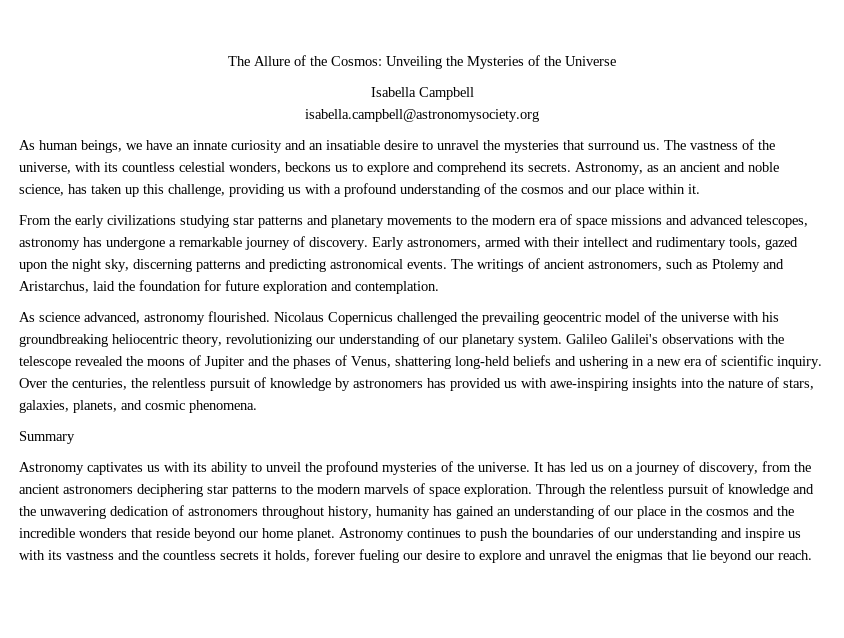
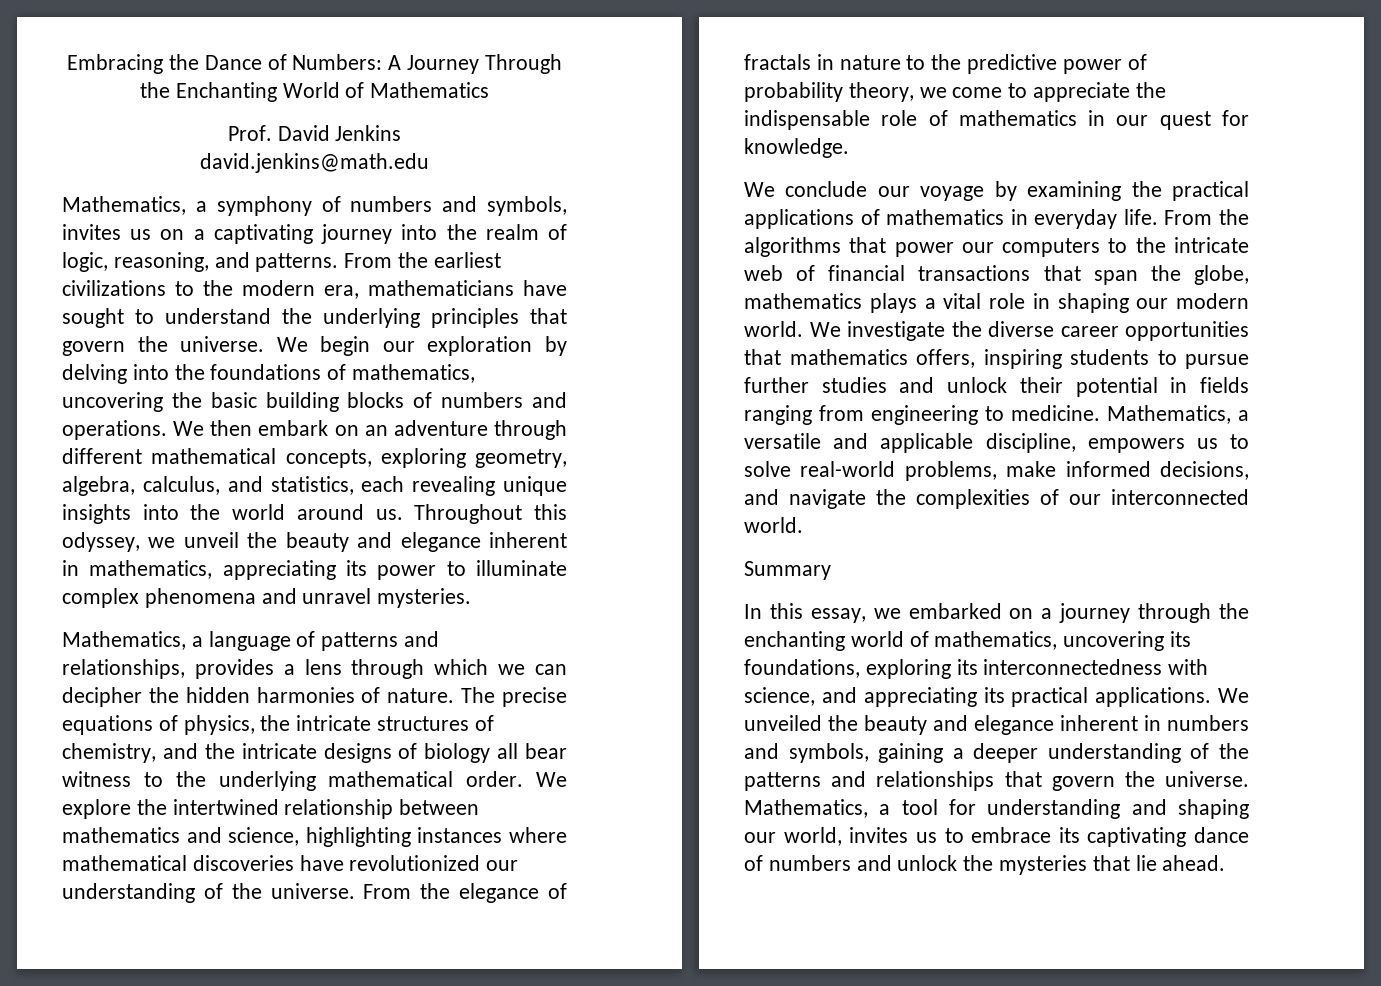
- The Allure of the Cosmos: Unveiling the Mysteries of the Universe
- Isabella Campbell
- isabella.campbell@astronomysociety.org
- As human beings, we have an innate curiosity and an insatiable desire to unravel the mysteries that surround us. The vastness of the universe, with its countless celestial wonders, beckons us to explore and comprehend its secrets. Astronomy, as an ancient and noble science, has taken up this challenge, providing us with a profound understanding of the cosmos and our place within it.
- From the early civilizations studying star patterns and planetary movements to the modern era of space missions and advanced telescopes, astronomy has undergone a remarkable journey of discovery. Early astronomers, armed with their intellect and rudimentary tools, gazed upon the night sky, discerning patterns and predicting astronomical events. The writings of ancient astronomers, such as Ptolemy and Aristarchus, laid the foundation for future exploration and contemplation.
- As science advanced, astronomy flourished. Nicolaus Copernicus challenged the prevailing geocentric model of the universe with his groundbreaking heliocentric theory, revolutionizing our understanding of our planetary system. Galileo Galilei's observations with the telescope revealed the moons of Jupiter and the phases of Venus, shattering long-held beliefs and ushering in a new era of scientific inquiry. Over the centuries, the relentless pursuit of knowledge by astronomers has provided us with awe-inspiring insights into the nature of stars, galaxies, planets, and cosmic phenomena.
+ Embracing the Dance of Numbers: A Journey Through the Enchanting World of Mathematics
+ Prof. David Jenkins
+ david.jenkins@math.edu
+ Mathematics, a symphony of numbers and symbols, invites us on a captivating journey into the realm of logic, reasoning, and patterns. From the earliest civilizations to the modern era, mathematicians have sought to understand the underlying principles that govern the universe. We begin our exploration by delving into the foundations of mathematics, uncovering the basic building blocks of numbers and operations. We then embark on an adventure through different mathematical concepts, exploring geometry, algebra, calculus, and statistics, each revealing unique insights into the world around us. Throughout this odyssey, we unveil the beauty and elegance inherent in mathematics, appreciating its power to illuminate complex phenomena and unravel mysteries.
+ Mathematics, a language of patterns and relationships, provides a lens through which we can decipher the hidden harmonies of nature. The precise equations of physics, the intricate structures of chemistry, and the intricate designs of biology all bear witness to the underlying mathematical order. We explore the intertwined relationship between mathematics and science, highlighting instances where mathematical discoveries have revolutionized our understanding of the universe. From the elegance of fractals in nature to the predictive power of probability theory, we come to appreciate the indispensable role of mathematics in our quest for knowledge.
+ We conclude our voyage by examining the practical applications of mathematics in everyday life. From the algorithms that power our computers to the intricate web of financial transactions that span the globe, mathematics plays a vital role in shaping our modern world. We investigate the diverse career opportunities that mathematics offers, inspiring students to pursue further studies and unlock their potential in fields ranging from engineering to medicine. Mathematics, a versatile and applicable discipline, empowers us to solve real-world problems, make informed decisions, and navigate the complexities of our interconnected world.
  Summary
- Astronomy captivates us with its ability to unveil the profound mysteries of the universe. It has led us on a journey of discovery, from the ancient astronomers deciphering star patterns to the modern marvels of space exploration. Through the relentless pursuit of knowledge and the unwavering dedication of astronomers throughout history, humanity has gained an understanding of our place in the cosmos and the incredible wonders that reside beyond our home planet. Astronomy continues to push the boundaries of our understanding and inspire us with its vastness and the countless secrets it holds, forever fueling our desire to explore and unravel the enigmas that lie beyond our reach.
+ In this essay, we embarked on a journey through the enchanting world of mathematics, uncovering its foundations, exploring its interconnectedness with science, and appreciating its practical applications. We unveiled the beauty and elegance inherent in numbers and symbols, gaining a deeper understanding of the patterns and relationships that govern the universe. Mathematics, a tool for understanding and shaping our world, invites us to embrace its captivating dance of numbers and unlock the mysteries that lie ahead.

